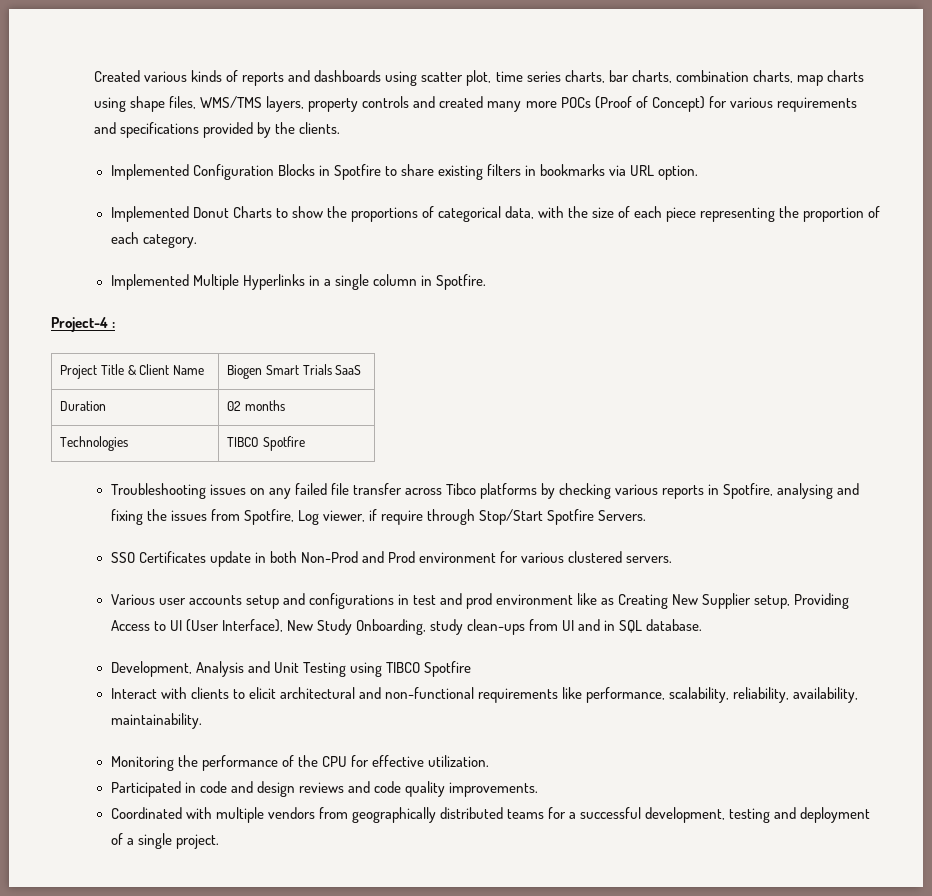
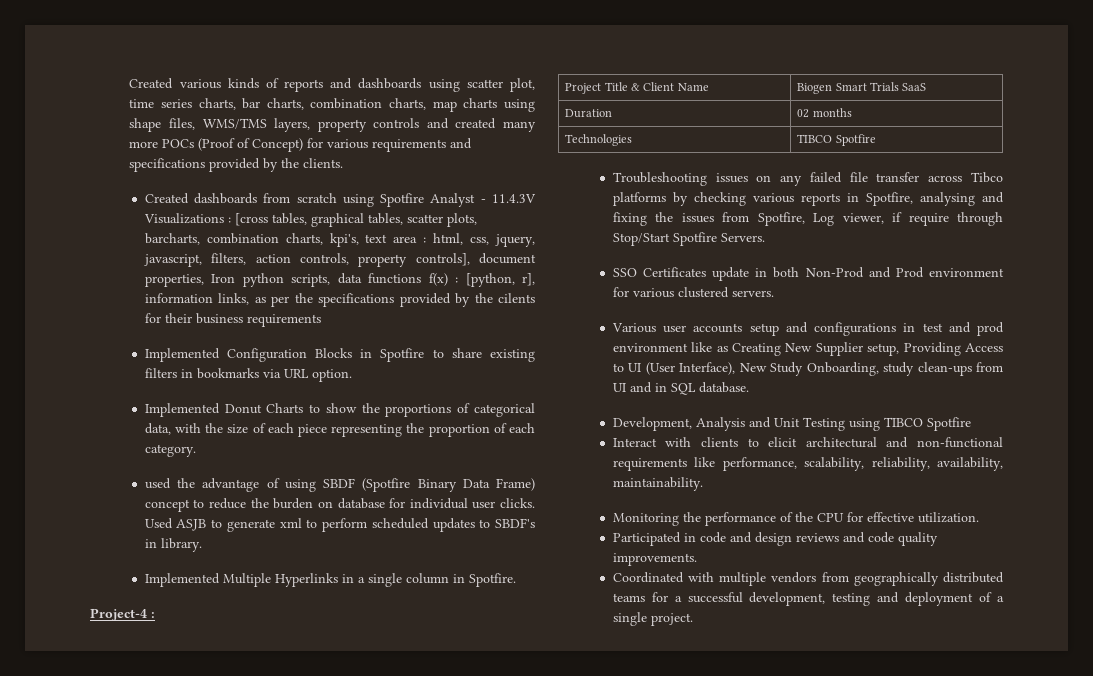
+ Created dashboards from scratch using Spotfire Analyst - 11.4.3V Visualizations : [cross tables, graphical tables, scatter plots, barcharts, combination charts, kpi's, text area : html, css, jquery, javascript, filters, action controls, property controls], document properties, Iron python scripts, data functions f(x) : [python, r], information links, as per the specifications provided by the cilents for their business requirements
+ used the advantage of using SBDF (Spotfire Binary Data Frame) concept to reduce the burden on database for individual user clicks. Used ASJB to generate xml to perform scheduled updates to SBDF's in library.

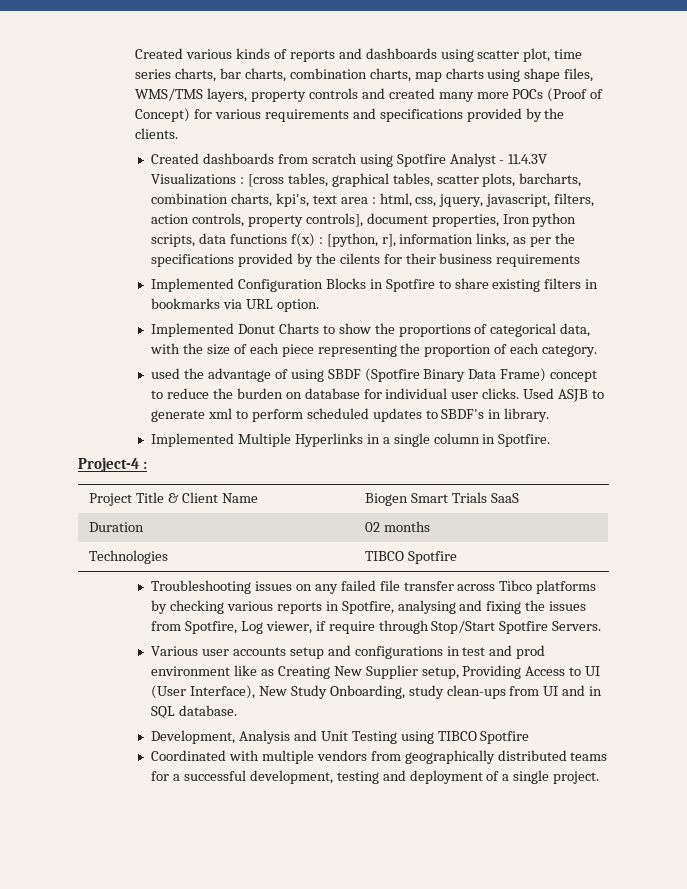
- SSO Certificates update in both Non-Prod and Prod environment for various clustered servers.
- Interact with clients to elicit architectural and non-functional requirements like performance, scalability, reliability, availability, maintainability.
- Monitoring the performance of the CPU for effective utilization.
- Participated in code and design reviews and code quality improvements.

